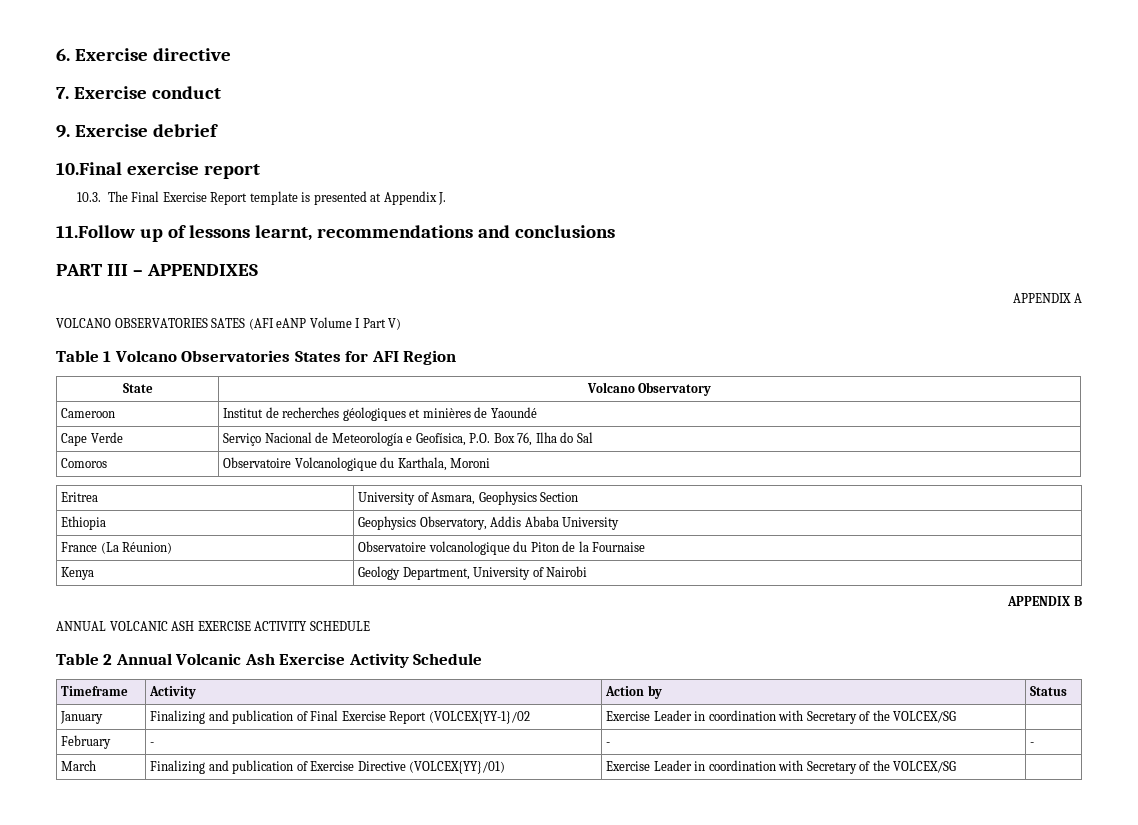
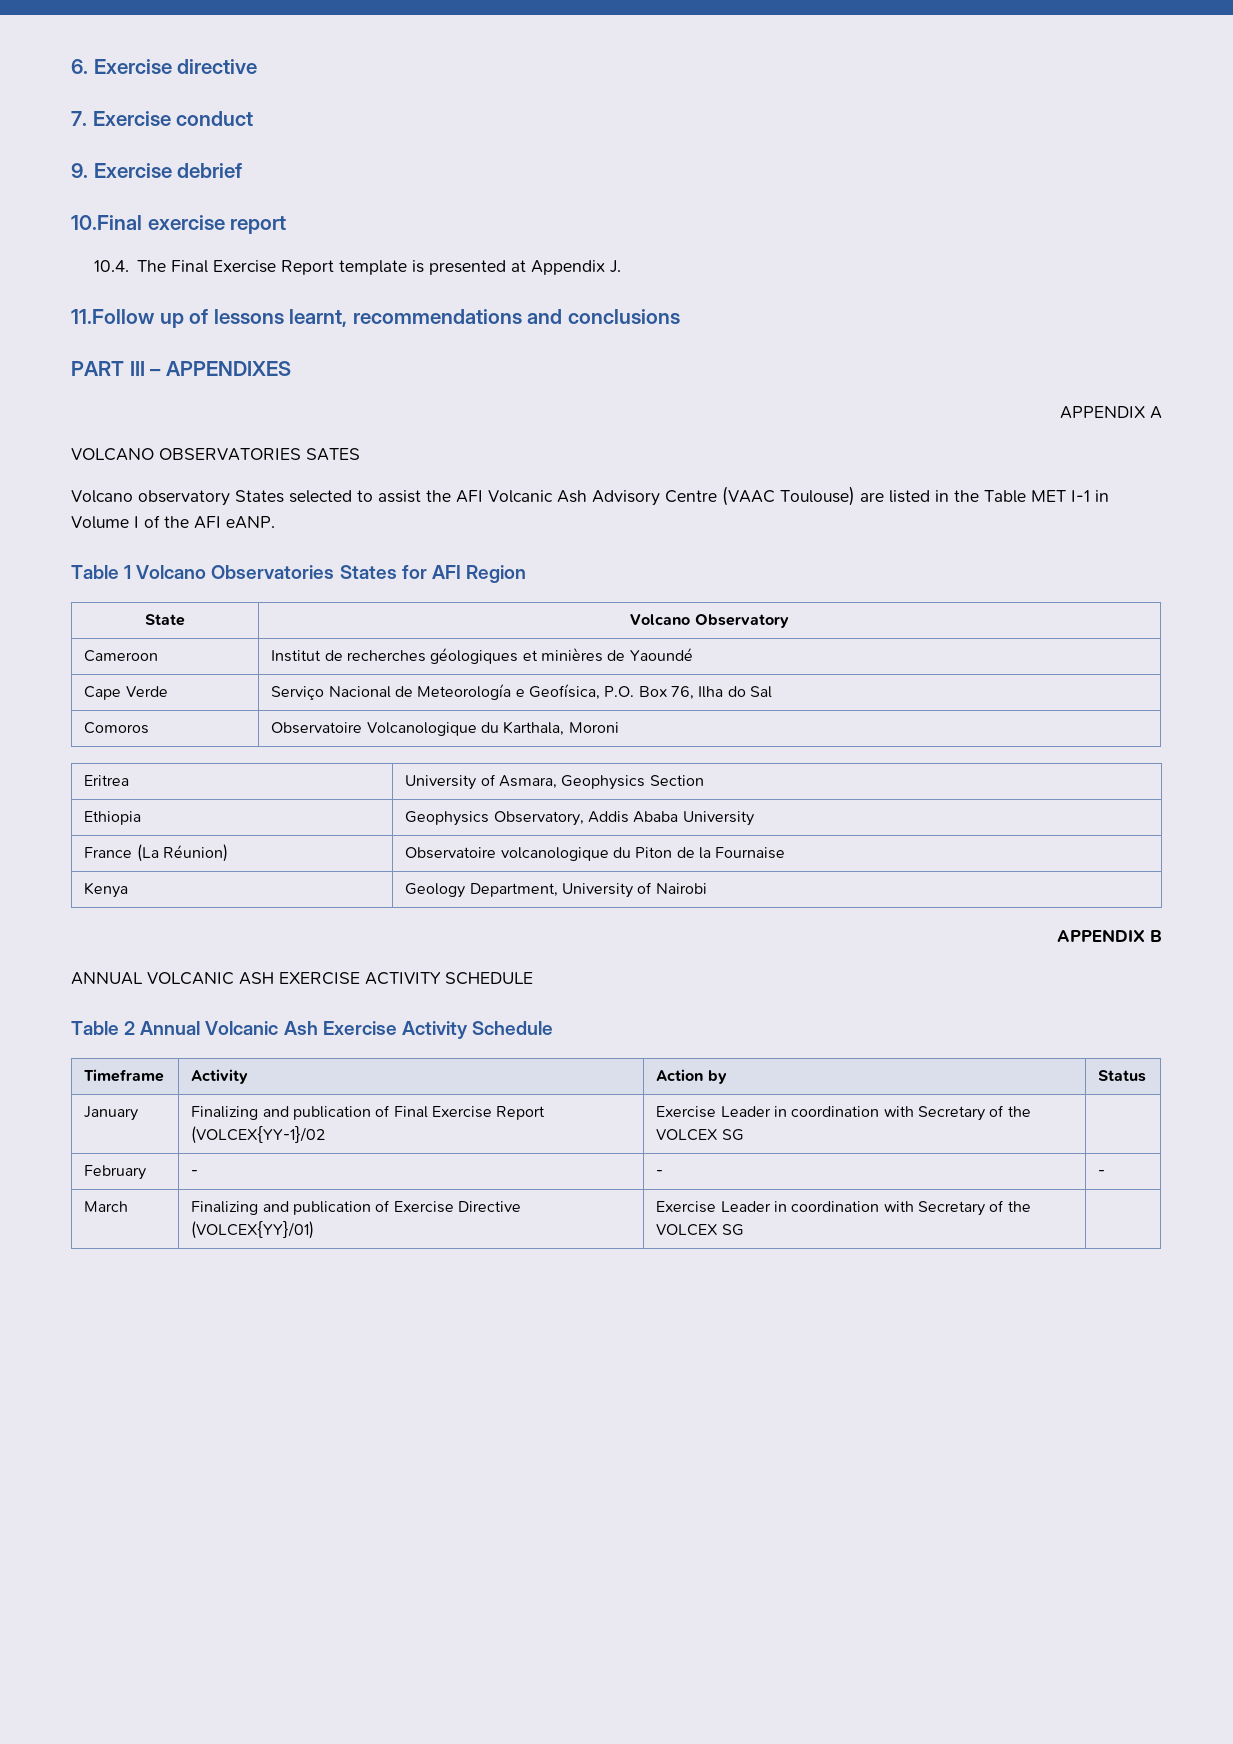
- 10.3. The Final Exercise Report template is presented at Appendix J.
+ 10.4. The Final Exercise Report template is presented at Appendix J.
- VOLCANO OBSERVATORIES SATES (AFI eANP Volume I Part V)
+ VOLCANO OBSERVATORIES SATES
+ Volcano observatory States selected to assist the AFI Volcanic Ash Advisory Centre (VAAC Toulouse) are listed in the Table MET I-1 in Volume I of the AFI eANP.
- January | Finalizing and publication of Final Exercise Report (VOLCEX{YY-1}/02 | Exercise Leader in coordination with Secretary of the VOLCEX/SG |
+ January | Finalizing and publication of Final Exercise Report (VOLCEX{YY-1}/02 | Exercise Leader in coordination with Secretary of the VOLCEX SG |
- March | Finalizing and publication of Exercise Directive (VOLCEX{YY}/01) | Exercise Leader in coordination with Secretary of the VOLCEX/SG |
+ March | Finalizing and publication of Exercise Directive (VOLCEX{YY}/01) | Exercise Leader in coordination with Secretary of the VOLCEX SG |

